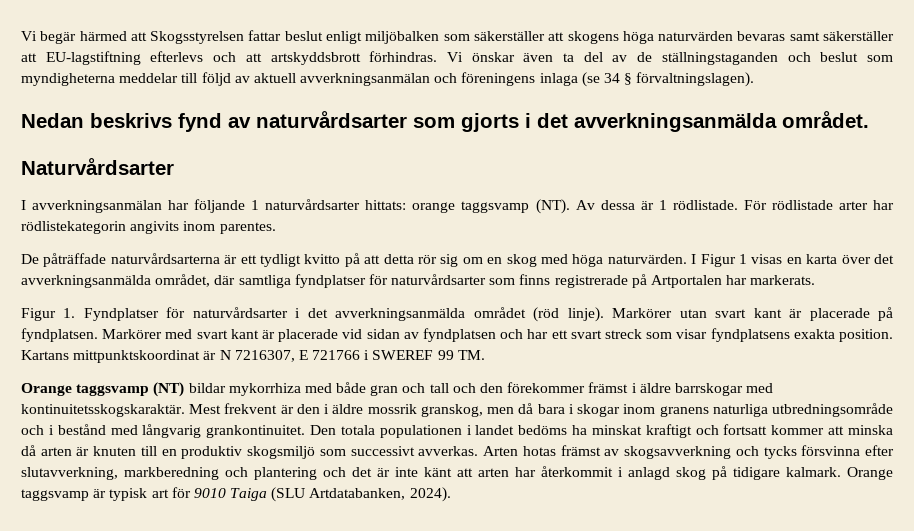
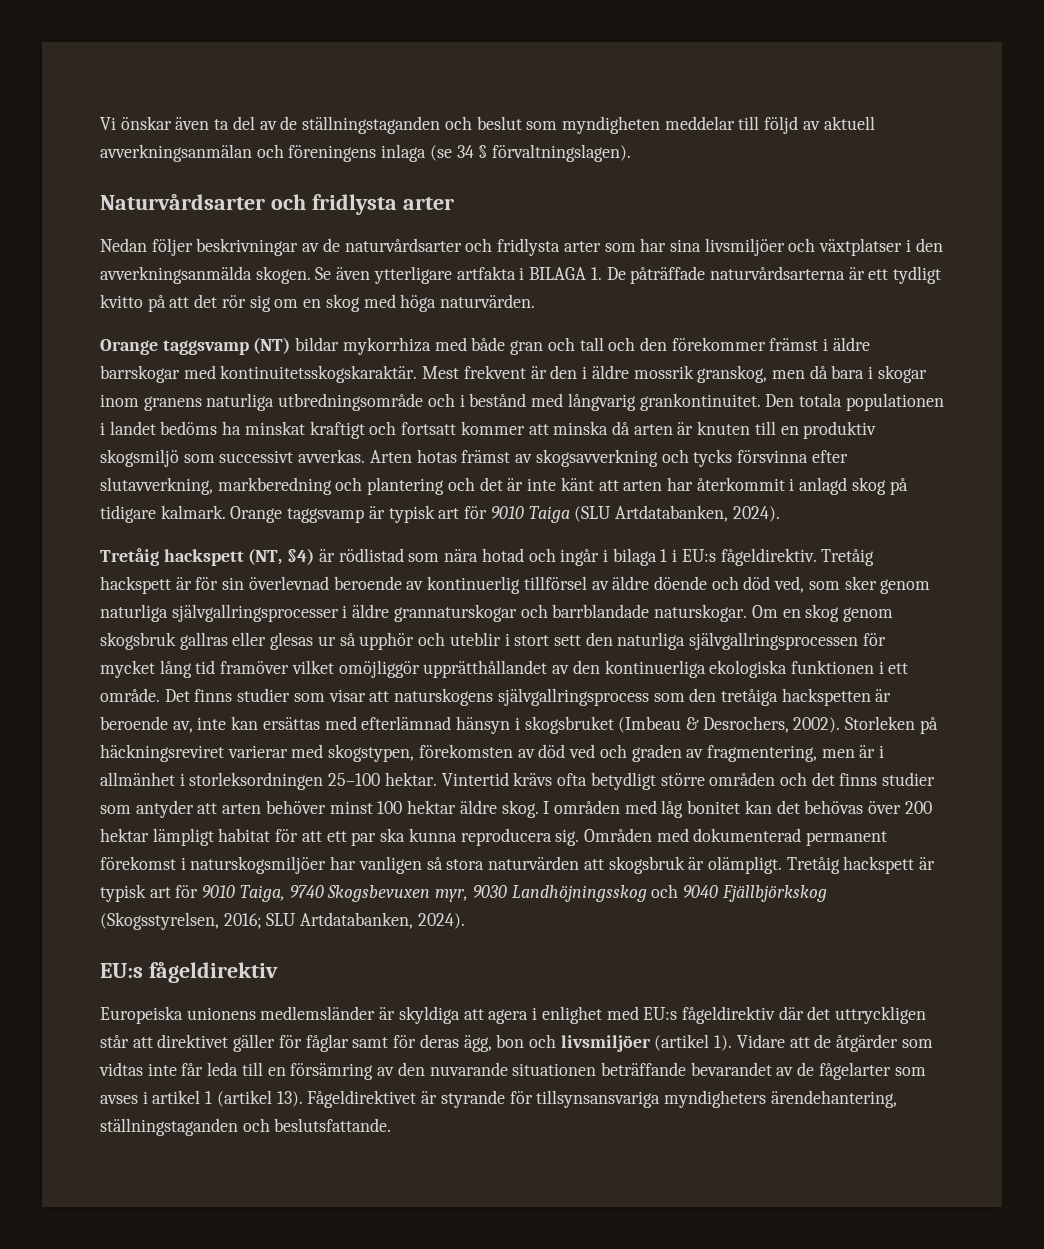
- Vi begär härmed att Skogsstyrelsen fattar beslut enligt miljöbalken som säkerställer att skogens höga naturvärden bevaras samt säkerställer att EU-lagstiftning efterlevs och att artskyddsbrott förhindras. Vi önskar även ta del av de ställningstaganden och beslut som myndigheterna meddelar till följd av aktuell avverkningsanmälan och föreningens inlaga (se 34 § förvaltningslagen).
+ Vi önskar även ta del av de ställningstaganden och beslut som myndigheten meddelar till följd av aktuell avverkningsanmälan och föreningens inlaga (se 34 § förvaltningslagen).
- Nedan beskrivs fynd av naturvårdsarter som gjorts i det avverkningsanmälda området.
- Naturvårdsarter
- I avverkningsanmälan har följande 1 naturvårdsarter hittats: orange taggsvamp (NT). Av dessa är 1 rödlistade. För rödlistade arter har rödlistekategorin angivits inom parentes.
- De påträffade naturvårdsarterna är ett tydligt kvitto på att detta rör sig om en skog med höga naturvärden. I Figur 1 visas en karta över det avverkningsanmälda området, där samtliga fyndplatser för naturvårdsarter som finns registrerade på Artportalen har markerats.
- Figur 1. Fyndplatser för naturvårdsarter i det avverkningsanmälda området (röd linje). Markörer utan svart kant är placerade på fyndplatsen. Markörer med svart kant är placerade vid sidan av fyndplatsen och har ett svart streck som visar fyndplatsens exakta position. Kartans mittpunktskoordinat är N 7216307, E 721766 i SWEREF 99 TM.
+ Naturvårdsarter och fridlysta arter
+ Nedan följer beskrivningar av de naturvårdsarter och fridlysta arter som har sina livsmiljöer och växtplatser i den avverkningsanmälda skogen. Se även ytterligare artfakta i BILAGA 1. De påträffade naturvårdsarterna är ett tydligt kvitto på att det rör sig om en skog med höga naturvärden.
+ Tretåig hackspett (NT, §4) är rödlistad som nära hotad och ingår i bilaga 1 i EU:s fågeldirektiv. Tretåig hackspett är för sin överlevnad beroende av kontinuerlig tillförsel av äldre döende och död ved, som sker genom naturliga självgallringsprocesser i äldre grannaturskogar och barrblandade naturskogar. Om en skog genom skogsbruk gallras eller glesas ur så upphör och uteblir i stort sett den naturliga självgallringsprocessen för mycket lång tid framöver vilket omöjliggör upprätthållandet av den kontinuerliga ekologiska funktionen i ett område. Det finns studier som visar att naturskogens självgallringsprocess som den tretåiga hackspetten är beroende av, inte kan ersättas med efterlämnad hänsyn i skogsbruket (Imbeau & Desrochers, 2002). Storleken på häckningsreviret varierar med skogstypen, förekomsten av död ved och graden av fragmentering, men är i allmänhet i storleksordningen 25–100 hektar. Vintertid krävs ofta betydligt större områden och det finns studier som antyder att arten behöver minst 100 hektar äldre skog. I områden med låg bonitet kan det behövas över 200 hektar lämpligt habitat för att ett par ska kunna reproducera sig. Områden med dokumenterad permanent förekomst i naturskogsmiljöer har vanligen så stora naturvärden att skogsbruk är olämpligt. Tretåig hackspett är typisk art för 9010 Taiga, 9740 Skogsbevuxen myr, 9030 Landhöjningsskog och 9040 Fjällbjörkskog (Skogsstyrelsen, 2016; SLU Artdatabanken, 2024).
+ EU:s fågeldirektiv
+ Europeiska unionens medlemsländer är skyldiga att agera i enlighet med EU:s fågeldirektiv där det uttryckligen står att direktivet gäller för fåglar samt för deras ägg, bon och livsmiljöer (artikel 1). Vidare att de åtgärder som vidtas inte får leda till en försämring av den nuvarande situationen beträffande bevarandet av de fågelarter som avses i artikel 1 (artikel 13). Fågeldirektivet är styrande för tillsynsansvariga myndigheters ärendehantering, ställningstaganden och beslutsfattande.

